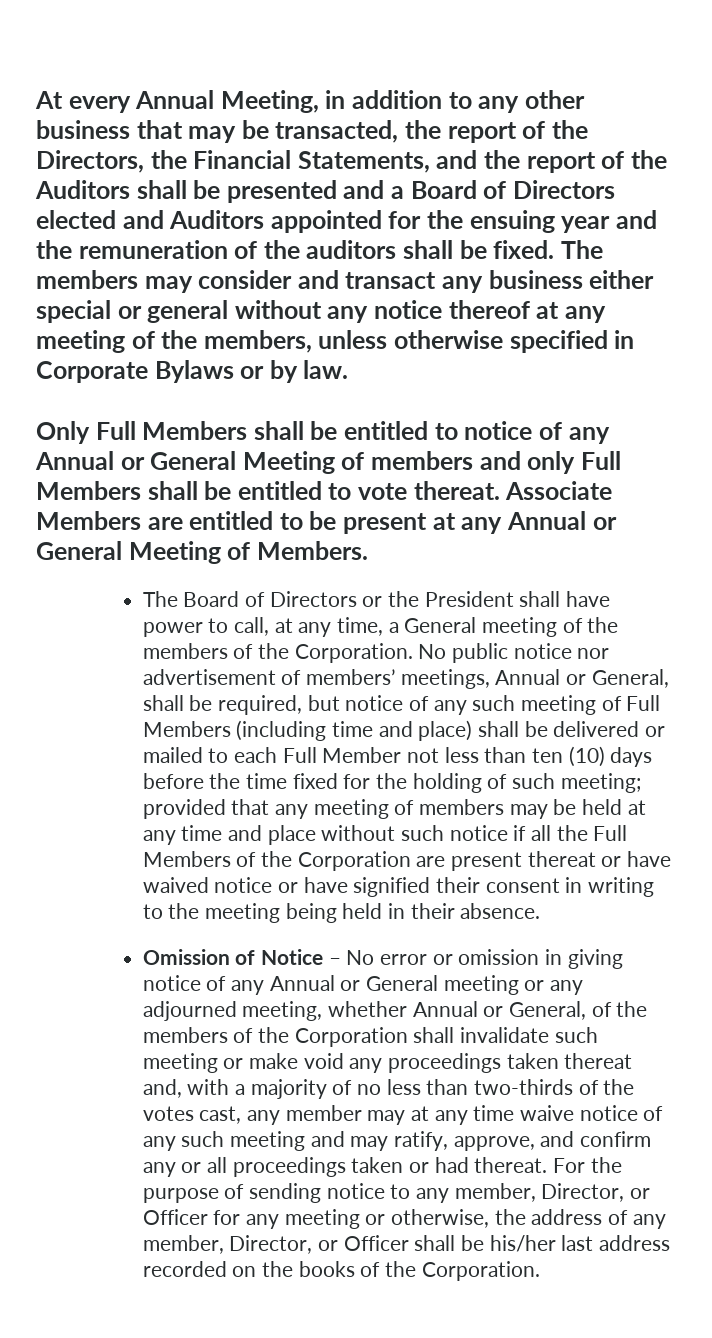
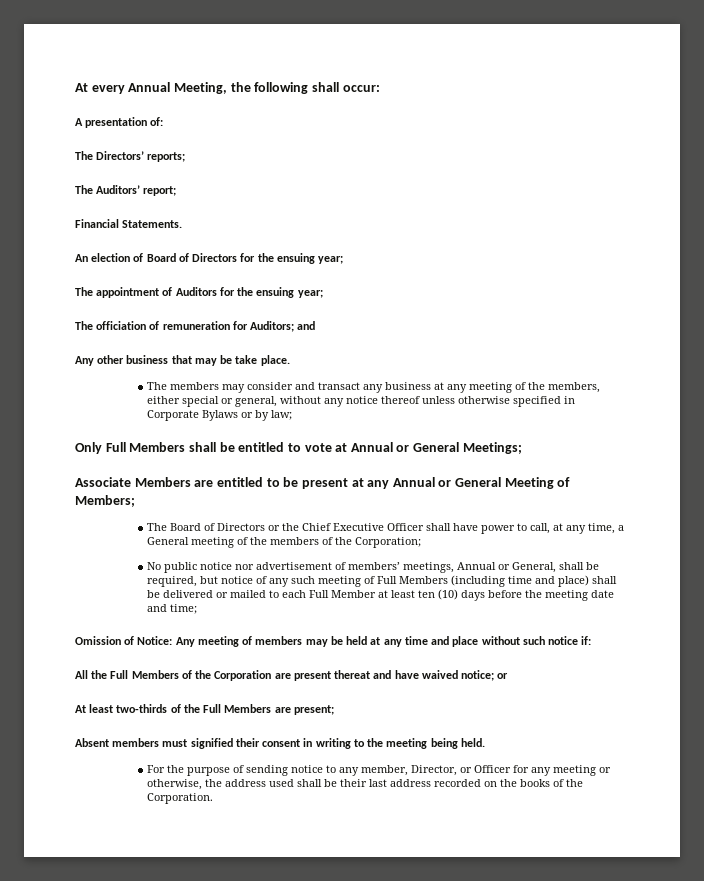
- At every Annual Meeting, in addition to any other business that may be transacted, the report of the Directors, the Financial Statements, and the report of the Auditors shall be presented and a Board of Directors elected and Auditors appointed for the ensuing year and the remuneration of the auditors shall be fixed. The members may consider and transact any business either special or general without any notice thereof at any meeting of the members, unless otherwise specified in Corporate Bylaws or by law.
+ At every Annual Meeting, the following shall occur:
+ A presentation of:
+ The Directors’ reports;
+ The Auditors’ report;
+ Financial Statements.
+ An election of Board of Directors for the ensuing year;
+ The appointment of Auditors for the ensuing year;
+ The officiation of remuneration for Auditors; and
+ Any other business that may be take place.
+ The members may consider and transact any business at any meeting of the members, either special or general, without any notice thereof unless otherwise specified in Corporate Bylaws or by law;
- Only Full Members shall be entitled to notice of any Annual or General Meeting of members and only Full Members shall be entitled to vote thereat. Associate Members are entitled to be present at any Annual or General Meeting of Members.
+ Only Full Members shall be entitled to vote at Annual or General Meetings;
+ Associate Members are entitled to be present at any Annual or General Meeting of Members;
- The Board of Directors or the President shall have power to call, at any time, a General meeting of the members of the Corporation. No public notice nor advertisement of members’ meetings, Annual or General, shall be required, but notice of any such meeting of Full Members (including time and place) shall be delivered or mailed to each Full Member not less than ten (10) days before the time fixed for the holding of such meeting; provided that any meeting of members may be held at any time and place without such notice if all the Full Members of the Corporation are present thereat or have waived notice or have signified their consent in writing to the meeting being held in their absence.
- Omission of Notice – No error or omission in giving notice of any Annual or General meeting or any adjourned meeting, whether Annual or General, of the members of the Corporation shall invalidate such meeting or make void any proceedings taken thereat and, with a majority of no less than two-thirds of the votes cast, any member may at any time waive notice of any such meeting and may ratify, approve, and confirm any or all proceedings taken or had thereat. For the purpose of sending notice to any member, Director, or Officer for any meeting or otherwise, the address of any member, Director, or Officer shall be his/her last address recorded on the books of the Corporation.
+ The Board of Directors or the Chief Executive Officer shall have power to call, at any time, a General meeting of the members of the Corporation;
+ No public notice nor advertisement of members’ meetings, Annual or General, shall be required, but notice of any such meeting of Full Members (including time and place) shall be delivered or mailed to each Full Member at least ten (10) days before the meeting date and time;
+ Omission of Notice: Any meeting of members may be held at any time and place without such notice if:
+ All the Full Members of the Corporation are present thereat and have waived notice; or
+ At least two-thirds of the Full Members are present;
+ Absent members must signified their consent in writing to the meeting being held.
+ For the purpose of sending notice to any member, Director, or Officer for any meeting or otherwise, the address used shall be their last address recorded on the books of the Corporation.

